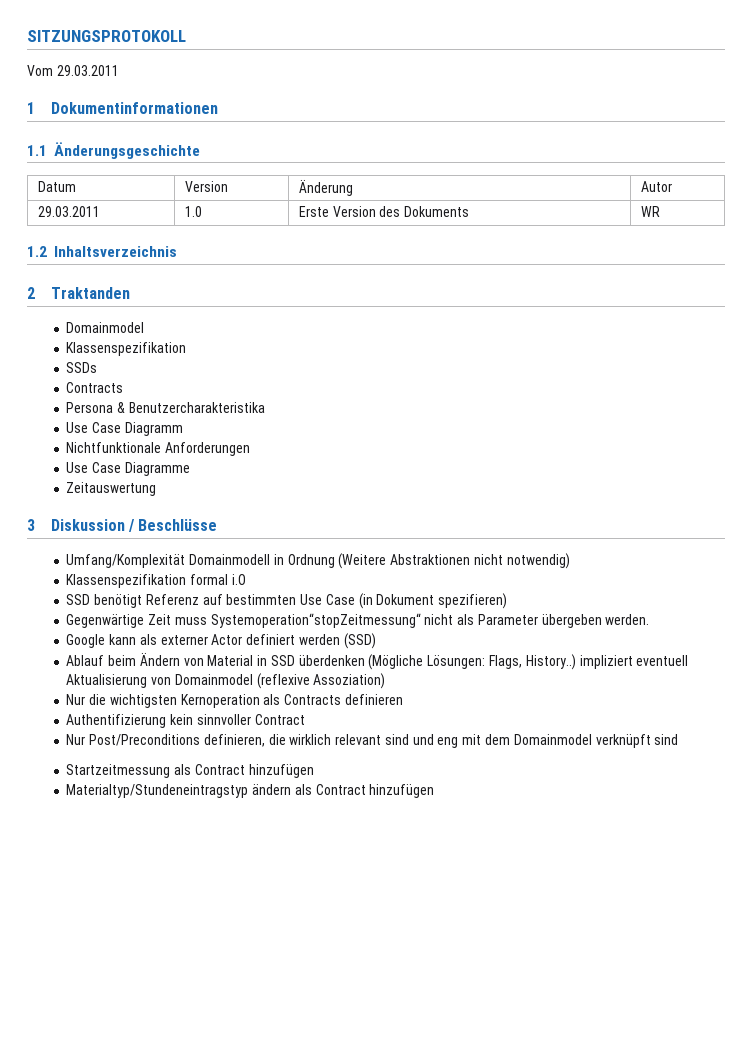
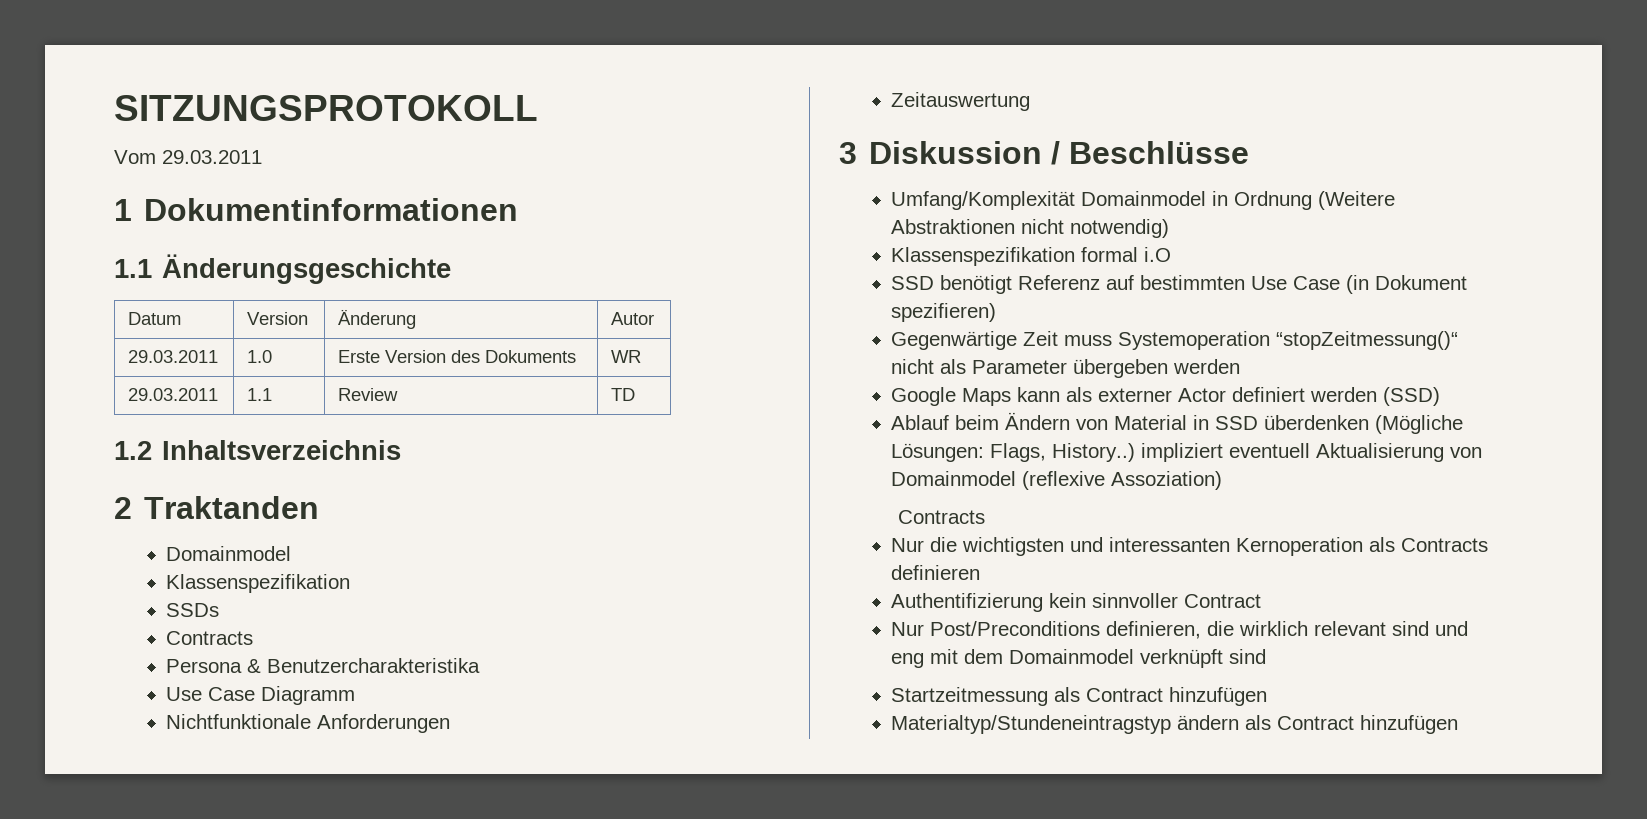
+ 29.03.2011 | 1.1 | Review | TD
- Use Case Diagramme
- Umfang/Komplexität Domainmodell in Ordnung (Weitere Abstraktionen nicht notwendig)
+ Umfang/Komplexität Domainmodel in Ordnung (Weitere Abstraktionen nicht notwendig)
- Gegenwärtige Zeit muss Systemoperation“stopZeitmessung“ nicht als Parameter übergeben werden.
+ Gegenwärtige Zeit muss Systemoperation “stopZeitmessung()“ nicht als Parameter übergeben werden
- Google kann als externer Actor definiert werden (SSD)
+ Google Maps kann als externer Actor definiert werden (SSD)
  Ablauf beim Ändern von Material in SSD überdenken (Mögliche Lösungen: Flags, History..) impliziert eventuell Aktualisierung von Domainmodel (reflexive Assoziation)
+ Contracts
- Nur die wichtigsten Kernoperation als Contracts definieren
+ Nur die wichtigsten und interessanten Kernoperation als Contracts definieren

